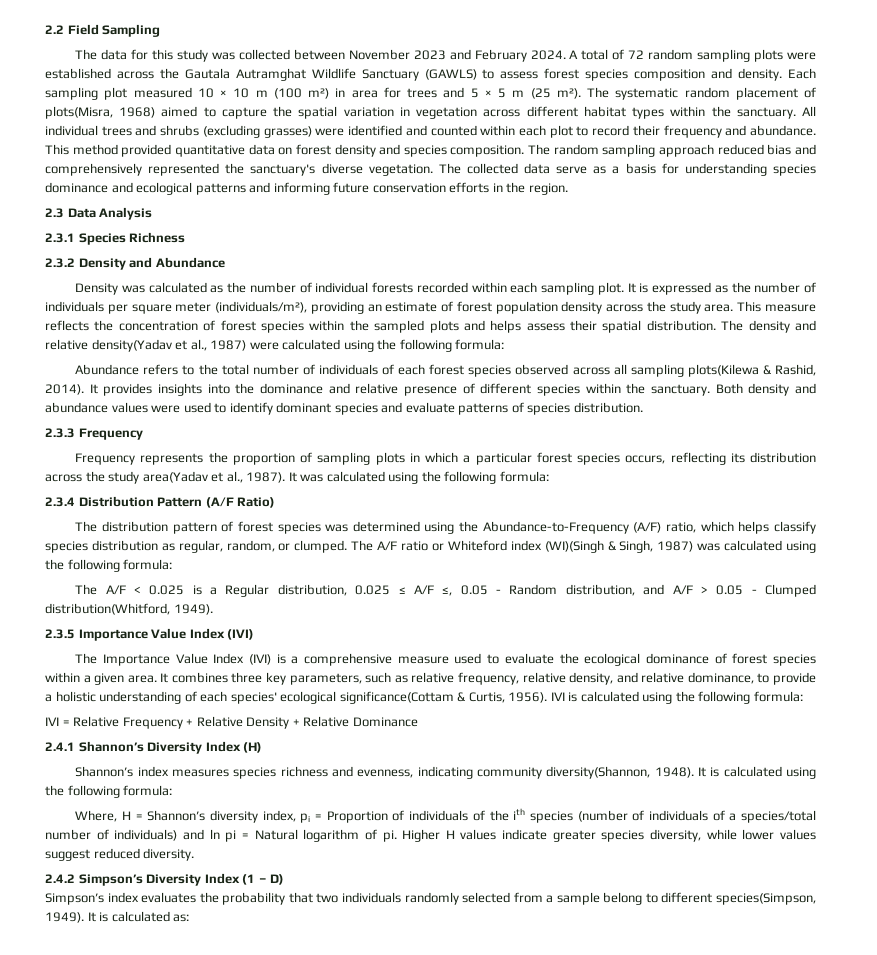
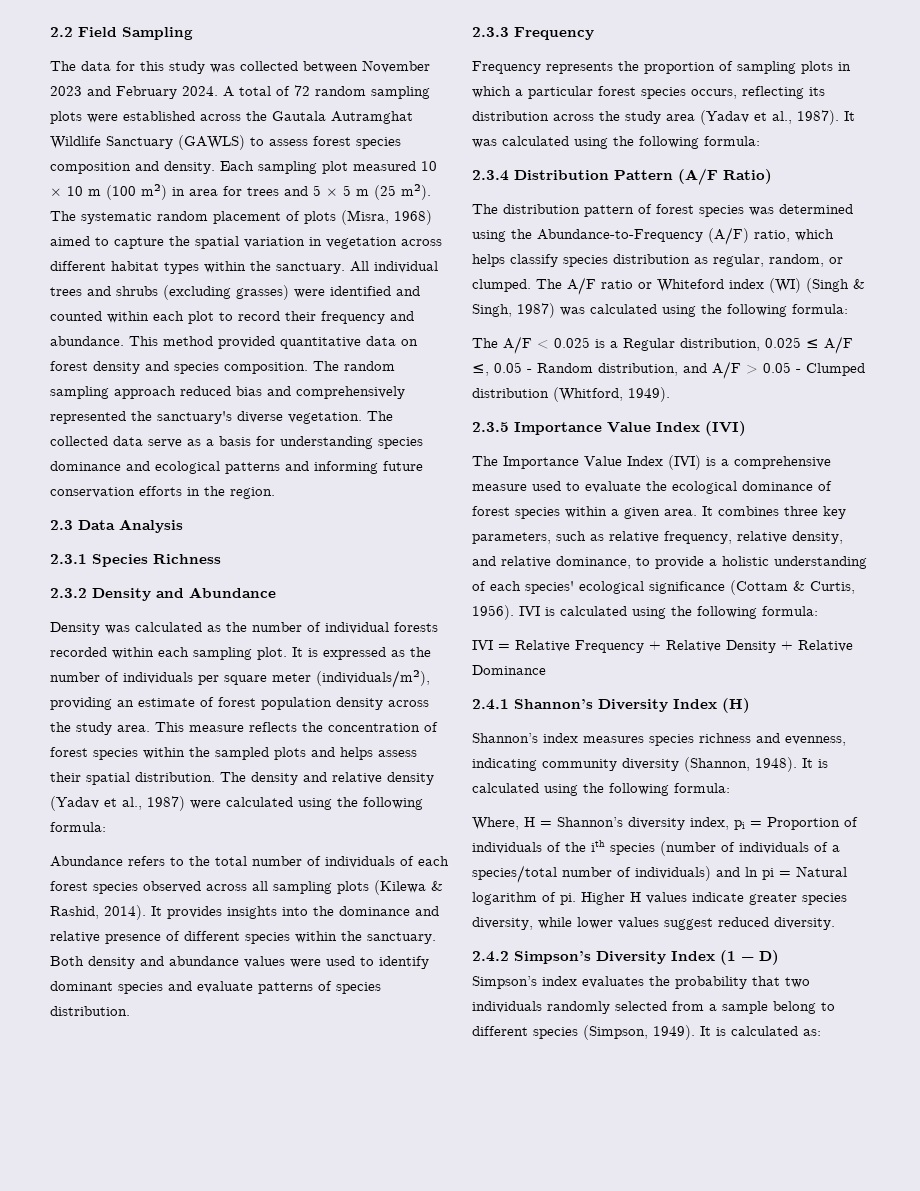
- The systematic random placement of plots(Misra, 1968) aimed to capture the spatial variation in vegetation across different habitat types within the sanctuary.
+ The systematic random placement of plots (Misra, 1968) aimed to capture the spatial variation in vegetation across different habitat types within the sanctuary.
- The density and relative density(Yadav et al., 1987) were calculated using the following formula:
+ The density and relative density (Yadav et al., 1987) were calculated using the following formula:
- Abundance refers to the total number of individuals of each forest species observed across all sampling plots(Kilewa & Rashid, 2014).
+ Abundance refers to the total number of individuals of each forest species observed across all sampling plots (Kilewa & Rashid, 2014).
- Frequency represents the proportion of sampling plots in which a particular forest species occurs, reflecting its distribution across the study area(Yadav et al., 1987).
+ Frequency represents the proportion of sampling plots in which a particular forest species occurs, reflecting its distribution across the study area (Yadav et al., 1987).
- The A/F ratio or Whiteford index (WI)(Singh & Singh, 1987) was calculated using the following formula:
+ The A/F ratio or Whiteford index (WI) (Singh & Singh, 1987) was calculated using the following formula:
- The A/F < 0.025 is a Regular distribution, 0.025 ≤ A/F ≤, 0.05 - Random distribution, and A/F > 0.05 - Clumped distribution(Whitford, 1949).
+ The A/F < 0.025 is a Regular distribution, 0.025 ≤ A/F ≤, 0.05 - Random distribution, and A/F > 0.05 - Clumped distribution (Whitford, 1949).
- It combines three key parameters, such as relative frequency, relative density, and relative dominance, to provide a holistic understanding of each species' ecological significance(Cottam & Curtis, 1956).
+ It combines three key parameters, such as relative frequency, relative density, and relative dominance, to provide a holistic understanding of each species' ecological significance (Cottam & Curtis, 1956).
- Shannon’s index measures species richness and evenness, indicating community diversity(Shannon, 1948).
+ Shannon’s index measures species richness and evenness, indicating community diversity (Shannon, 1948).
- Simpson’s index evaluates the probability that two individuals randomly selected from a sample belong to different species(Simpson, 1949).
+ Simpson’s index evaluates the probability that two individuals randomly selected from a sample belong to different species (Simpson, 1949).

